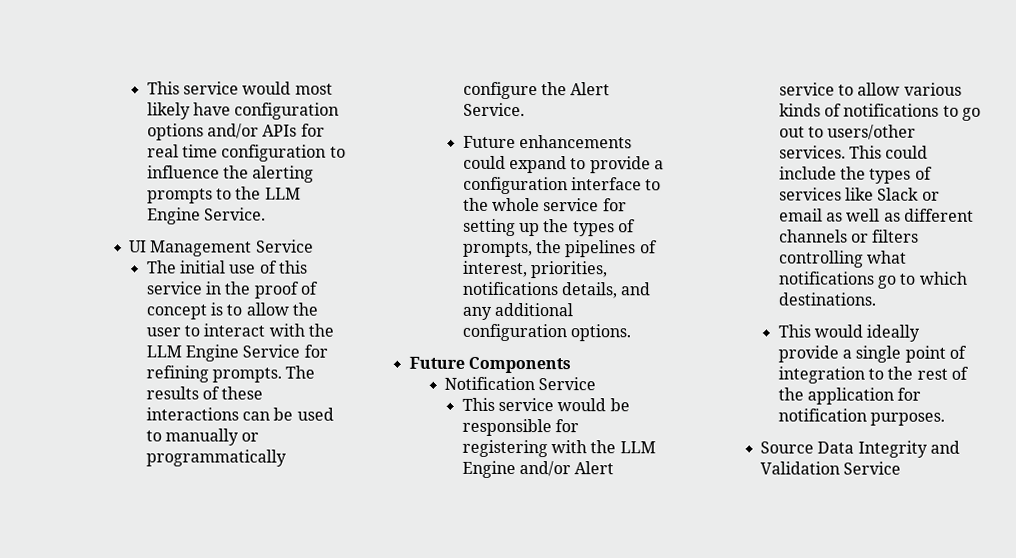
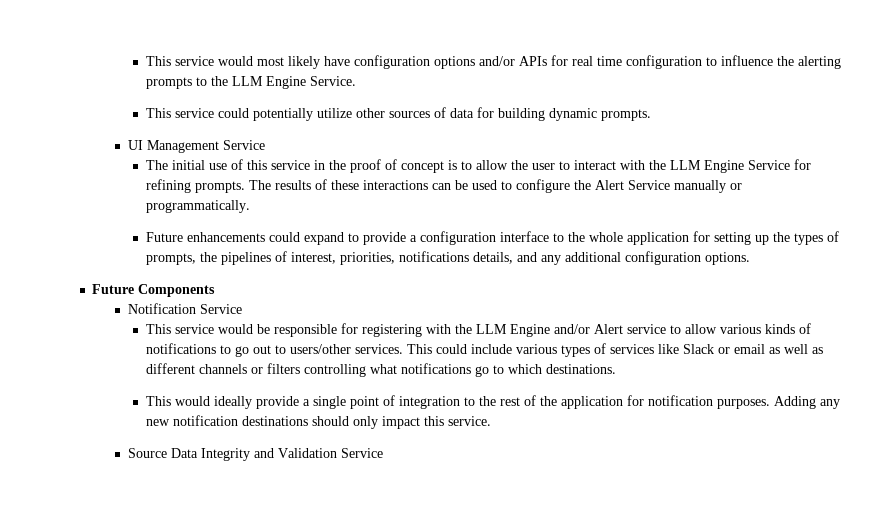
+ This service could potentially utilize other sources of data for building dynamic prompts.
- The results of these interactions can be used to manually or programmatically configure the Alert Service.
+ The results of these interactions can be used to configure the Alert Service manually or programmatically.
- Future enhancements could expand to provide a configuration interface to the whole service for setting up the types of prompts, the pipelines of interest, priorities, notifications details, and any additional configuration options.
+ Future enhancements could expand to provide a configuration interface to the whole application for setting up the types of prompts, the pipelines of interest, priorities, notifications details, and any additional configuration options.
- This could include the types of services like Slack or email as well as different channels or filters controlling what notifications go to which destinations.
+ This could include various types of services like Slack or email as well as different channels or filters controlling what notifications go to which destinations.
+ Adding any new notification destinations should only impact this service.

